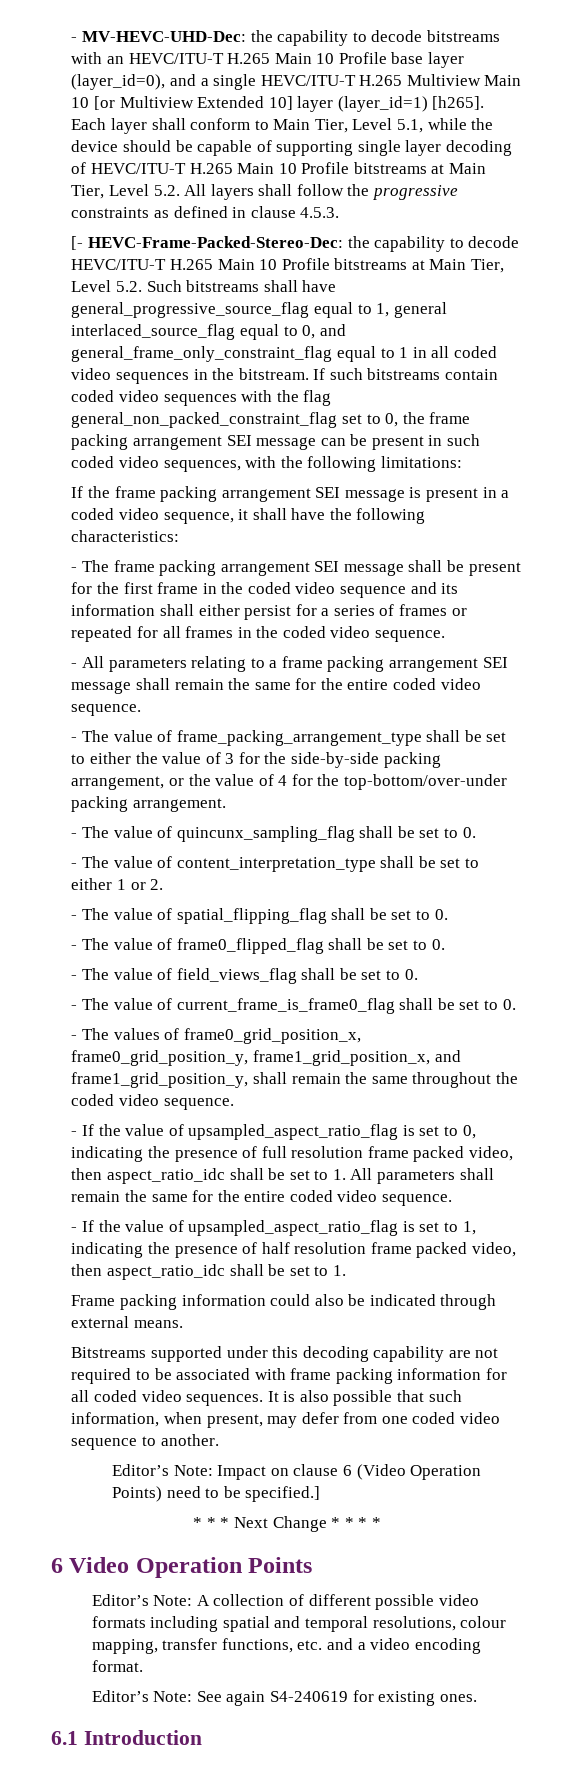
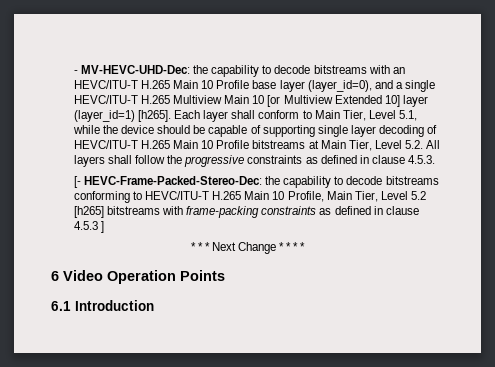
- [- HEVC-Frame-Packed-Stereo-Dec: the capability to decode HEVC/ITU-T H.265 Main 10 Profile bitstreams at Main Tier, Level 5.2. Such bitstreams shall have general_progressive_source_flag equal to 1, general interlaced_source_flag equal to 0, and general_frame_only_constraint_flag equal to 1 in all coded video sequences in the bitstream. If such bitstreams contain coded video sequences with the flag general_non_packed_constraint_flag set to 0, the frame packing arrangement SEI message can be present in such coded video sequences, with the following limitations:
- If the frame packing arrangement SEI message is present in a coded video sequence, it shall have the following characteristics:
- - The frame packing arrangement SEI message shall be present for the first frame in the coded video sequence and its information shall either persist for a series of frames or repeated for all frames in the coded video sequence.
- - All parameters relating to a frame packing arrangement SEI message shall remain the same for the entire coded video sequence.
- - The value of frame_packing_arrangement_type shall be set to either the value of 3 for the side-by-side packing arrangement, or the value of 4 for the top-bottom/over-under packing arrangement.
- - The value of quincunx_sampling_flag shall be set to 0.
- - The value of content_interpretation_type shall be set to either 1 or 2.
- - The value of spatial_flipping_flag shall be set to 0.
- - The value of frame0_flipped_flag shall be set to 0.
- - The value of field_views_flag shall be set to 0.
- - The value of current_frame_is_frame0_flag shall be set to 0.
- - The values of frame0_grid_position_x, frame0_grid_position_y, frame1_grid_position_x, and frame1_grid_position_y, shall remain the same throughout the coded video sequence.
- - If the value of upsampled_aspect_ratio_flag is set to 0, indicating the presence of full resolution frame packed video, then aspect_ratio_idc shall be set to 1. All parameters shall remain the same for the entire coded video sequence.
- - If the value of upsampled_aspect_ratio_flag is set to 1, indicating the presence of half resolution frame packed video, then aspect_ratio_idc shall be set to 1.
- Frame packing information could also be indicated through external means.
- Bitstreams supported under this decoding capability are not required to be associated with frame packing information for all coded video sequences. It is also possible that such information, when present, may defer from one coded video sequence to another.
- Editor’s Note: Impact on clause 6 (Video Operation Points) need to be specified.]
+ [- HEVC-Frame-Packed-Stereo-Dec: the capability to decode bitstreams conforming to HEVC/ITU-T H.265 Main 10 Profile, Main Tier, Level 5.2 [h265] bitstreams with frame-packing constraints as defined in clause 4.5.3 ]
- Editor’s Note: A collection of different possible video formats including spatial and temporal resolutions, colour mapping, transfer functions, etc. and a video encoding format.
- Editor’s Note: See again S4-240619 for existing ones.

